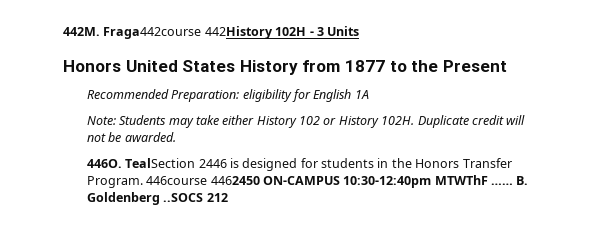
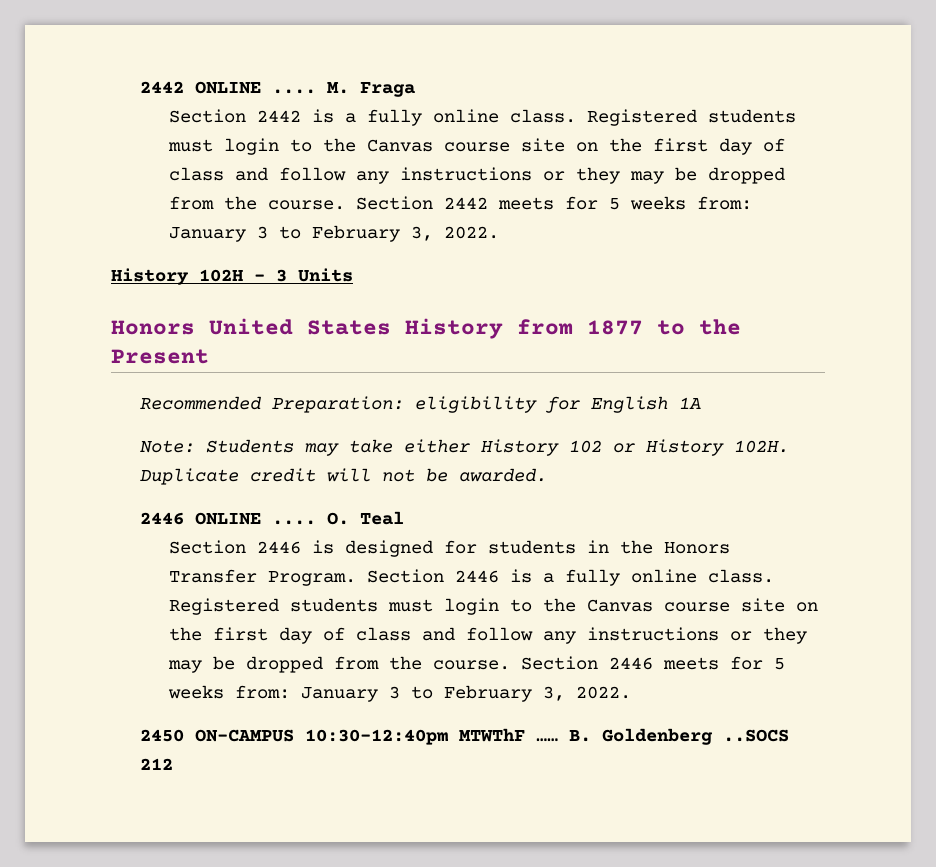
- 442M. Fraga442course 442History 102H - 3 Units
+ 2442 ONLINE .... M. Fraga
+ Section 2442 is a fully online class. Registered students must login to the Canvas course site on the first day of class and follow any instructions or they may be dropped from the course. Section 2442 meets for 5 weeks from: January 3 to February 3, 2022.
+ History 102H - 3 Units
- 446O. TealSection 2446 is designed for students in the Honors Transfer Program.
+ 2446 ONLINE .... O. Teal
+ Section 2446 is designed for students in the Honors Transfer Program.
- 446course 4462450 ON-CAMPUS 10:30-12:40pm MTWThF ……
+ Section 2446 is a fully online class. Registered students must login to the Canvas course site on the first day of class and follow any instructions or they may be dropped from the course. Section 2446 meets for 5 weeks from: January 3 to February 3, 2022.
+ 2450 ON-CAMPUS 10:30-12:40pm MTWThF ……

